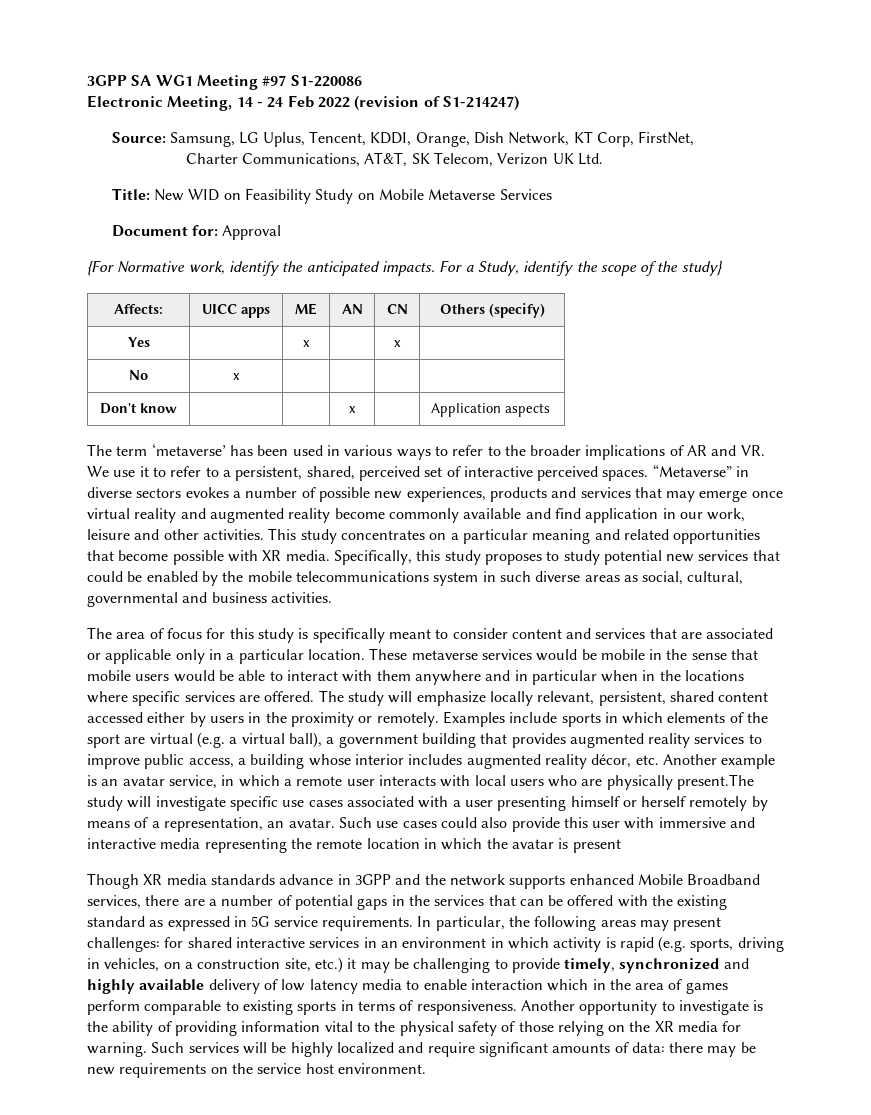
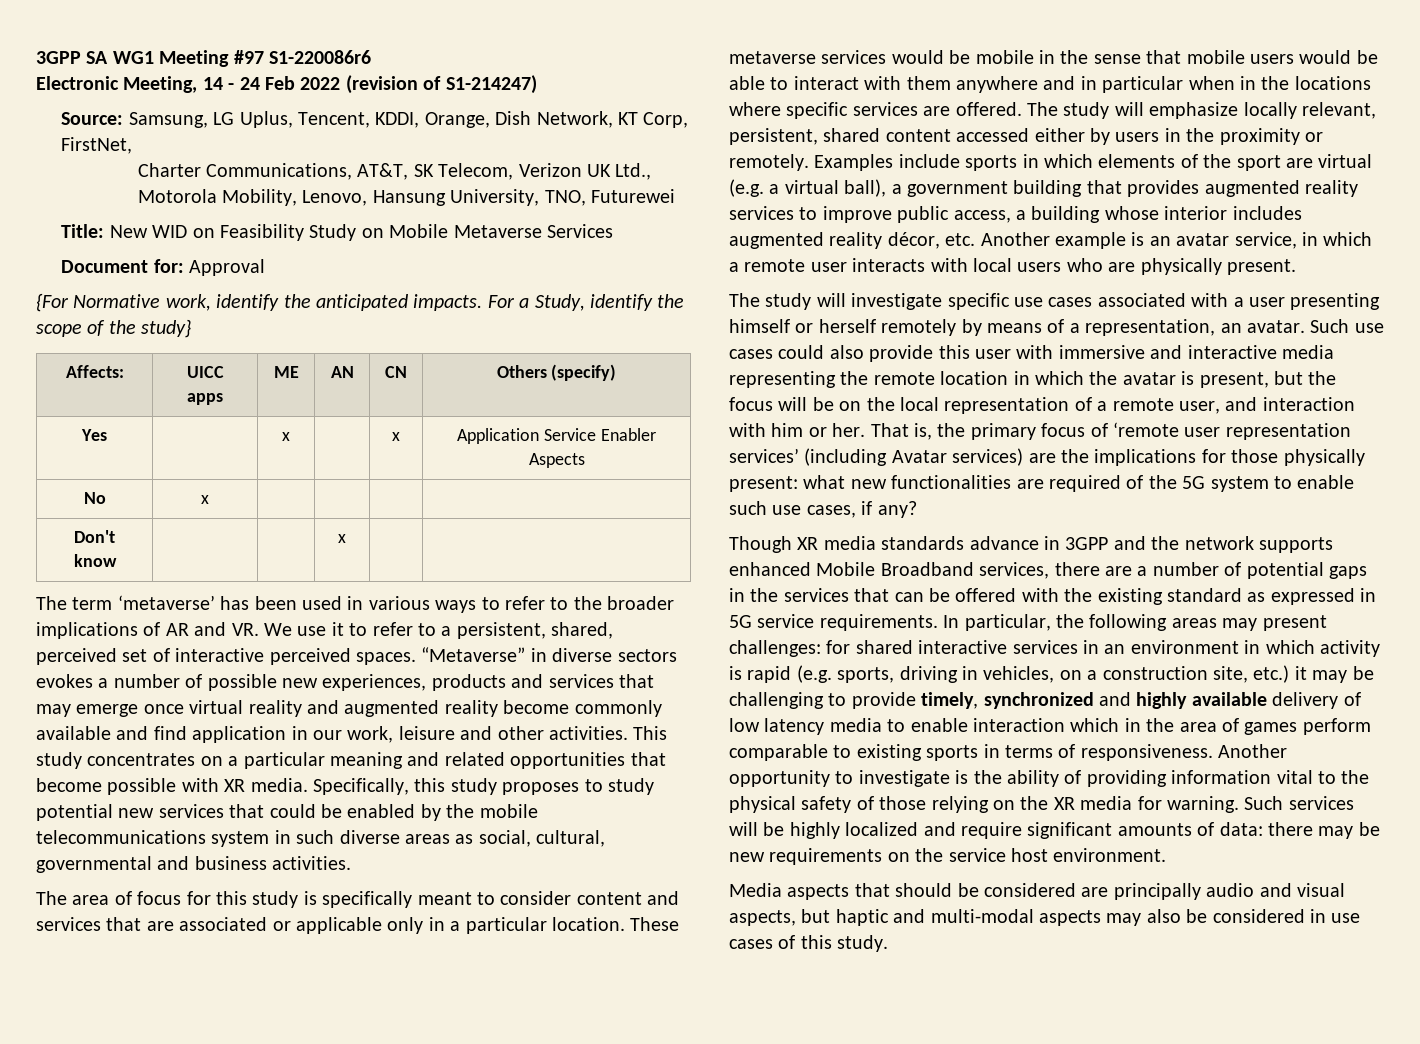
- 3GPP SA WG1 Meeting #97 S1-220086
+ 3GPP SA WG1 Meeting #97 S1-220086r6
- Charter Communications, AT&T, SK Telecom, Verizon UK Ltd.
+ Charter Communications, AT&T, SK Telecom, Verizon UK Ltd., Motorola Mobility, Lenovo, Hansung University, TNO, Futurewei
- Yes | | x | | x |
+ Yes | | x | | x | Application Service Enabler Aspects
- Don't know | | | x | | Application aspects
+ Don't know | | | x | |
- Examples include sports in which elements of the sport are virtual (e.g. a virtual ball), a government building that provides augmented reality services to improve public access, a building whose interior includes augmented reality décor, etc. Another example is an avatar service, in which a remote user interacts with local users who are physically present.The study will investigate specific use cases associated with a user presenting himself or herself remotely by means of a representation, an avatar.
+ Examples include sports in which elements of the sport are virtual (e.g. a virtual ball), a government building that provides augmented reality services to improve public access, a building whose interior includes augmented reality décor, etc. Another example is an avatar service, in which a remote user interacts with local users who are physically present.
+ The study will investigate specific use cases associated with a user presenting himself or herself remotely by means of a representation, an avatar.
- Such use cases could also provide this user with immersive and interactive media representing the remote location in which the avatar is present
+ Such use cases could also provide this user with immersive and interactive media representing the remote location in which the avatar is present, but the focus will be on the local representation of a remote user, and interaction with him or her. That is, the primary focus of ‘remote user representation services’ (including Avatar services) are the implications for those physically present: what new functionalities are required of the 5G system to enable such use cases, if any?
+ Media aspects that should be considered are principally audio and visual aspects, but haptic and multi-modal aspects may also be considered in use cases of this study.

